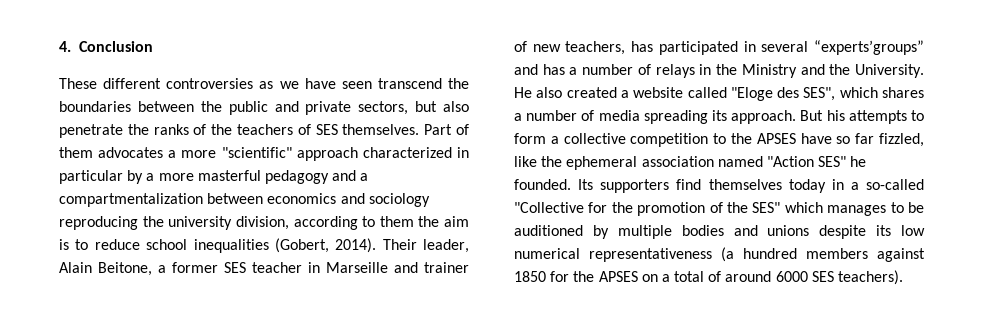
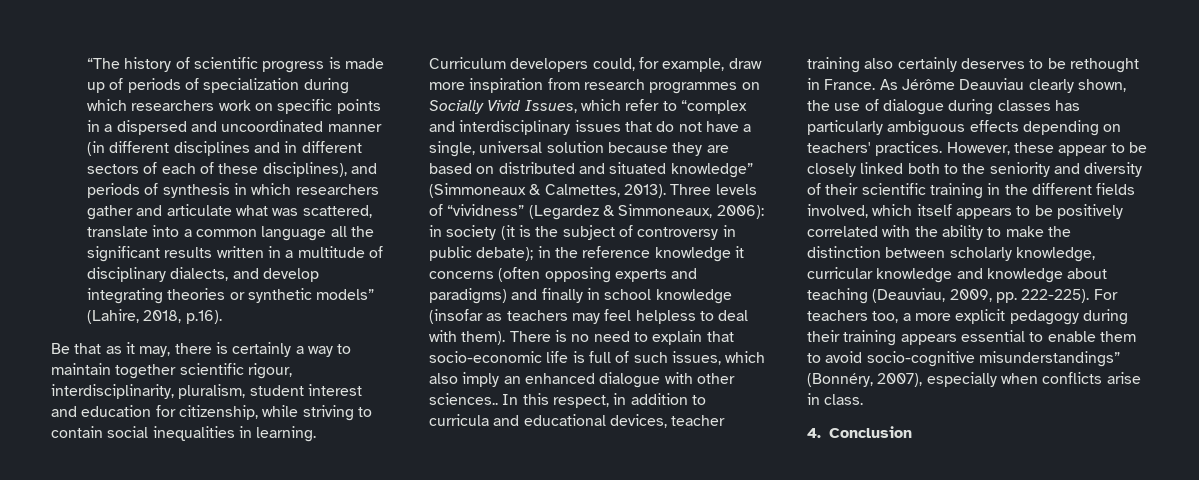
+ “The history of scientific progress is made up of periods of specialization during which researchers work on specific points in a dispersed and uncoordinated manner (in different disciplines and in different sectors of each of these disciplines), and periods of synthesis in which researchers gather and articulate what was scattered, translate into a common language all the significant results written in a multitude of disciplinary dialects, and develop integrating theories or synthetic models” (Lahire, 2018, p.16).
+ Be that as it may, there is certainly a way to maintain together scientific rigour, interdisciplinarity, pluralism, student interest and education for citizenship, while striving to contain social inequalities in learning. Curriculum developers could, for example, draw more inspiration from research programmes on Socially Vivid Issues, which refer to “complex and interdisciplinary issues that do not have a single, universal solution because they are based on distributed and situated knowledge” (Simmoneaux & Calmettes, 2013). Three levels of “vividness” (Legardez & Simmoneaux, 2006): in society (it is the subject of controversy in public debate); in the reference knowledge it concerns (often opposing experts and paradigms) and finally in school knowledge (insofar as teachers may feel helpless to deal with them). There is no need to explain that socio-economic life is full of such issues, which also imply an enhanced dialogue with other sciences.. In this respect, in addition to curricula and educational devices, teacher training also certainly deserves to be rethought in France. As Jérôme Deauviau clearly shown, the use of dialogue during classes has particularly ambiguous effects depending on teachers' practices. However, these appear to be closely linked both to the seniority and diversity of their scientific training in the different fields involved, which itself appears to be positively correlated with the ability to make the distinction between scholarly knowledge, curricular knowledge and knowledge about teaching (Deauviau, 2009, pp. 222-225). For teachers too, a more explicit pedagogy during their training appears essential to enable them to avoid socio-cognitive misunderstandings” (Bonnéry, 2007), especially when conflicts arise in class.
  4. Conclusion
- These different controversies as we have seen transcend the boundaries between the public and private sectors, but also penetrate the ranks of the teachers of SES themselves. Part of them advocates a more "scientific" approach characterized in particular by a more masterful pedagogy and a compartmentalization between economics and sociology reproducing the university division, according to them the aim is to reduce school inequalities (Gobert, 2014). Their leader, Alain Beitone, a former SES teacher in Marseille and trainer of new teachers, has participated in several “experts’groups” and has a number of relays in the Ministry and the University. He also created a website called "Eloge des SES", which shares a number of media spreading its approach. But his attempts to form a collective competition to the APSES have so far fizzled, like the ephemeral association named "Action SES" he founded. Its supporters find themselves today in a so-called "Collective for the promotion of the SES" which manages to be auditioned by multiple bodies and unions despite its low numerical representativeness (a hundred members against 1850 for the APSES on a total of around 6000 SES teachers).

